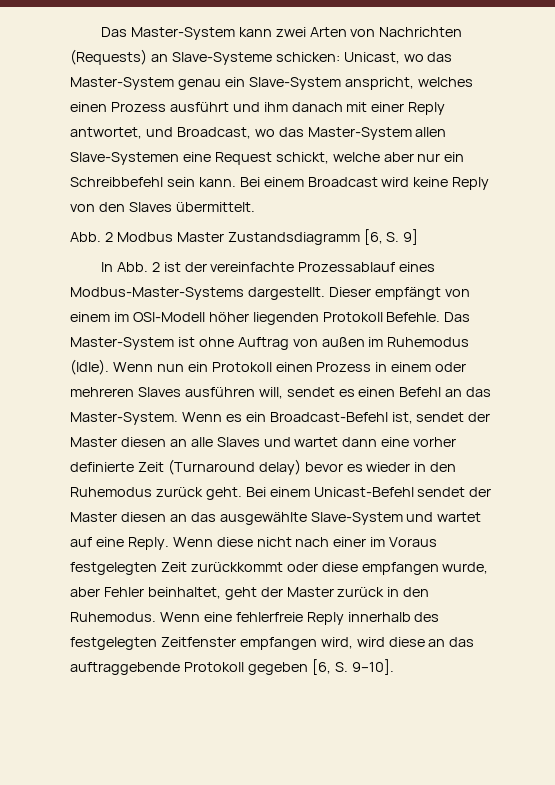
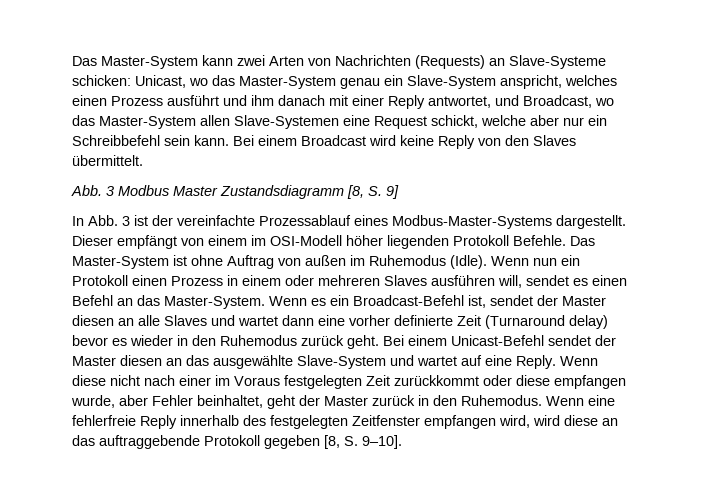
- Abb. 2 Modbus Master Zustandsdiagramm [6, S. 9]
+ Abb. 3 Modbus Master Zustandsdiagramm [8, S. 9]
- In Abb. 2 ist der vereinfachte Prozessablauf eines Modbus-Master-Systems dargestellt.
+ In Abb. 3 ist der vereinfachte Prozessablauf eines Modbus-Master-Systems dargestellt.
- Wenn eine fehlerfreie Reply innerhalb des festgelegten Zeitfenster empfangen wird, wird diese an das auftraggebende Protokoll gegeben [6, S. 9–10].
+ Wenn eine fehlerfreie Reply innerhalb des festgelegten Zeitfenster empfangen wird, wird diese an das auftraggebende Protokoll gegeben [8, S. 9–10].

